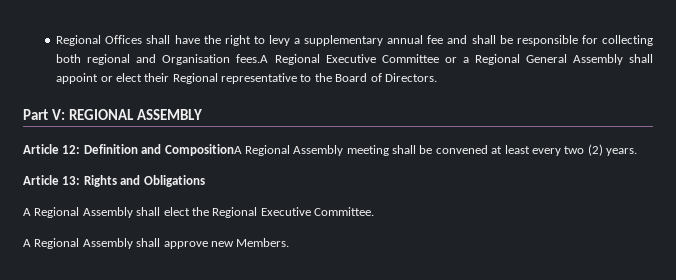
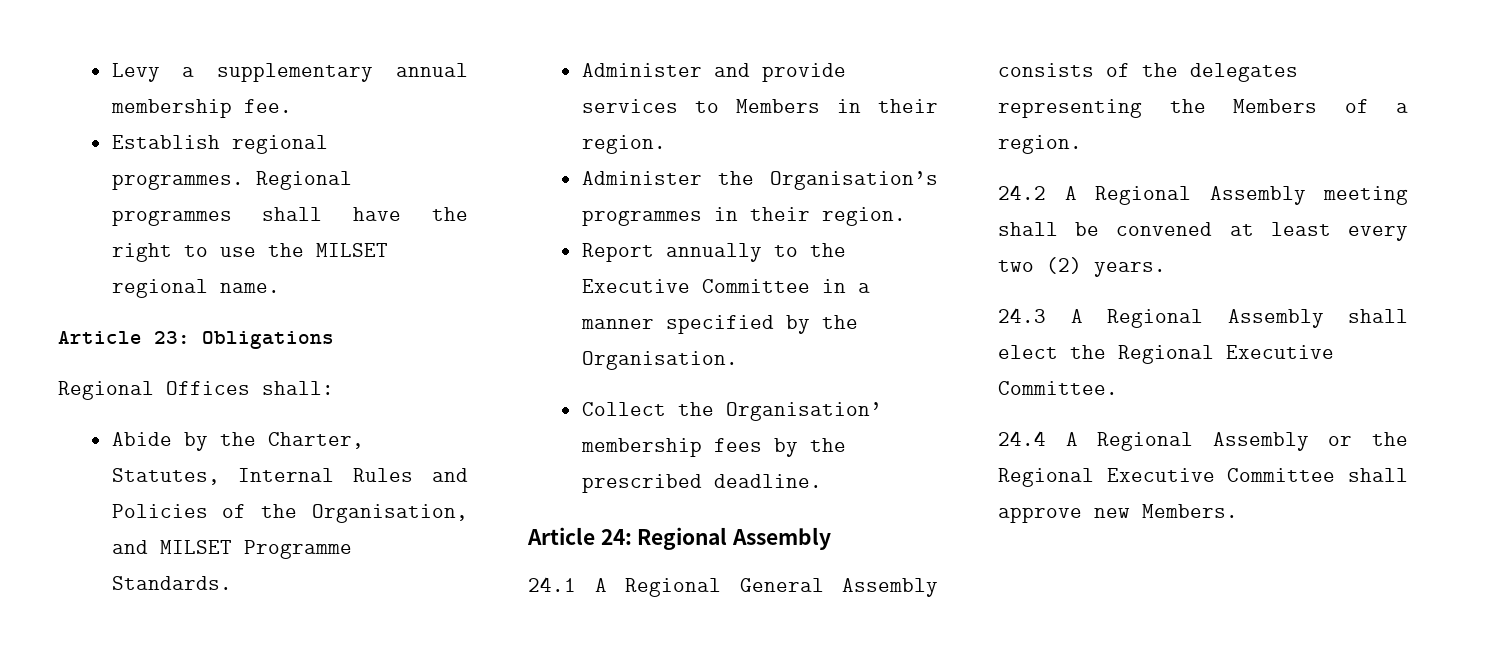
- Regional Offices shall have the right to levy a supplementary annual fee and shall be responsible for collecting both regional and Organisation fees.A Regional Executive Committee or a Regional General Assembly shall appoint or elect their Regional representative to the Board of Directors.
- Part V: REGIONAL ASSEMBLY
- Article 12: Definition and CompositionA Regional Assembly meeting shall be convened at least every two (2) years.
+ Levy a supplementary annual membership fee.
+ Establish regional programmes. Regional programmes shall have the right to use the MILSET regional name.
+ Article 23: Obligations
+ Regional Offices shall:
+ Abide by the Charter, Statutes, Internal Rules and Policies of the Organisation, and MILSET Programme Standards.
+ Administer and provide services to Members in their region.
+ Administer the Organisation’s programmes in their region.
+ Report annually to the Executive Committee in a manner specified by the Organisation.
+ Collect the Organisation’ membership fees by the prescribed deadline.
+ Article 24: Regional Assembly
+ 24.1 A Regional General Assembly consists of the delegates representing the Members of a region.
+ 24.2 A Regional Assembly meeting shall be convened at least every two (2) years.
- Article 13: Rights and Obligations
- A Regional Assembly shall elect the Regional Executive Committee.
+ 24.3 A Regional Assembly shall elect the Regional Executive Committee.
- A Regional Assembly shall approve new Members.
+ 24.4 A Regional Assembly or the Regional Executive Committee shall approve new Members.

